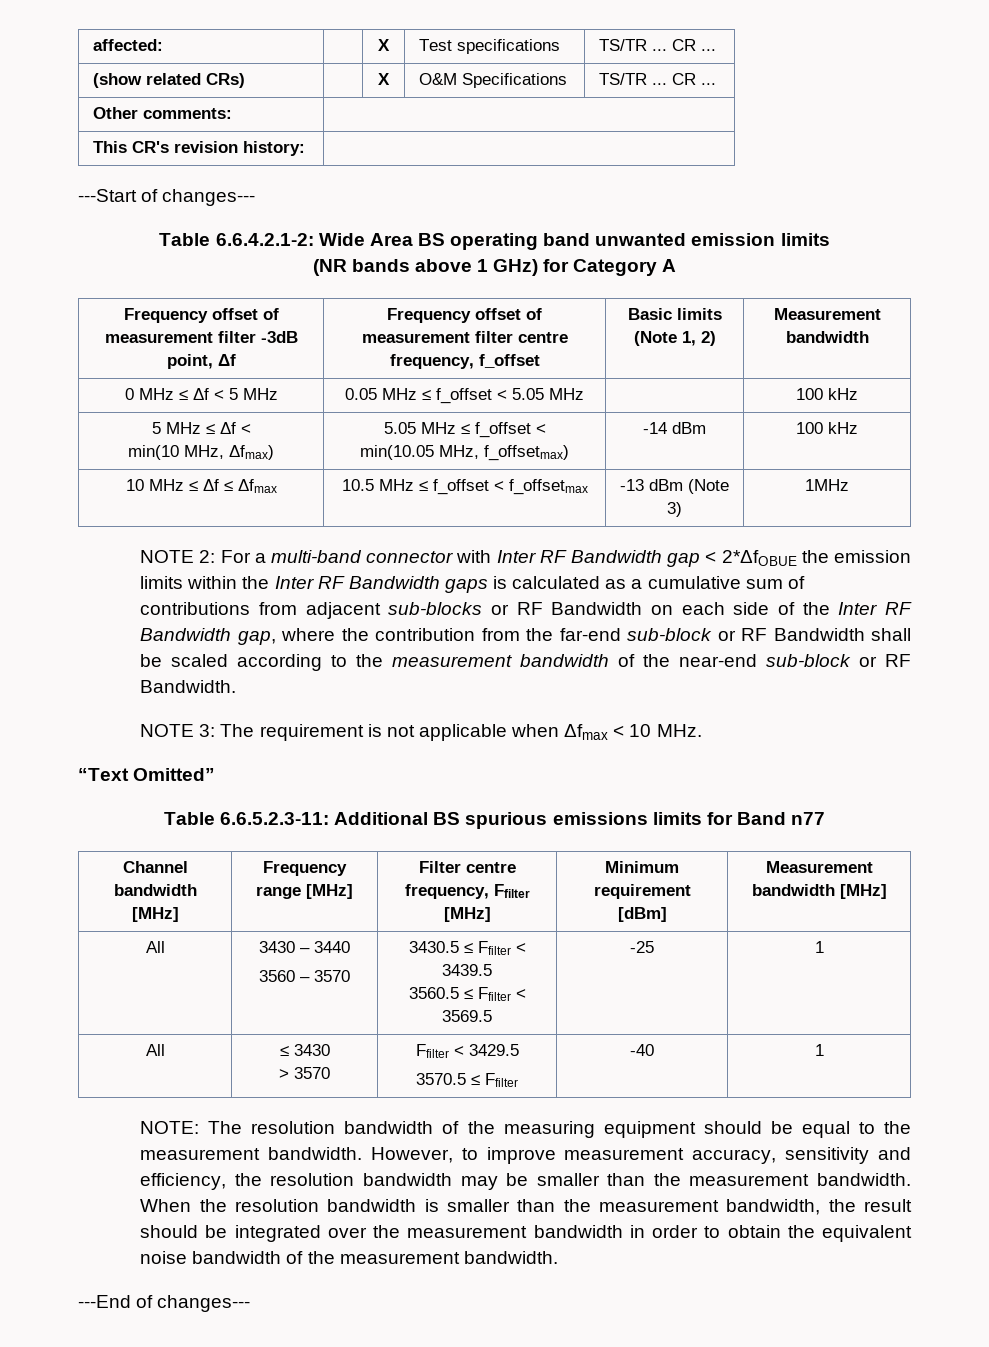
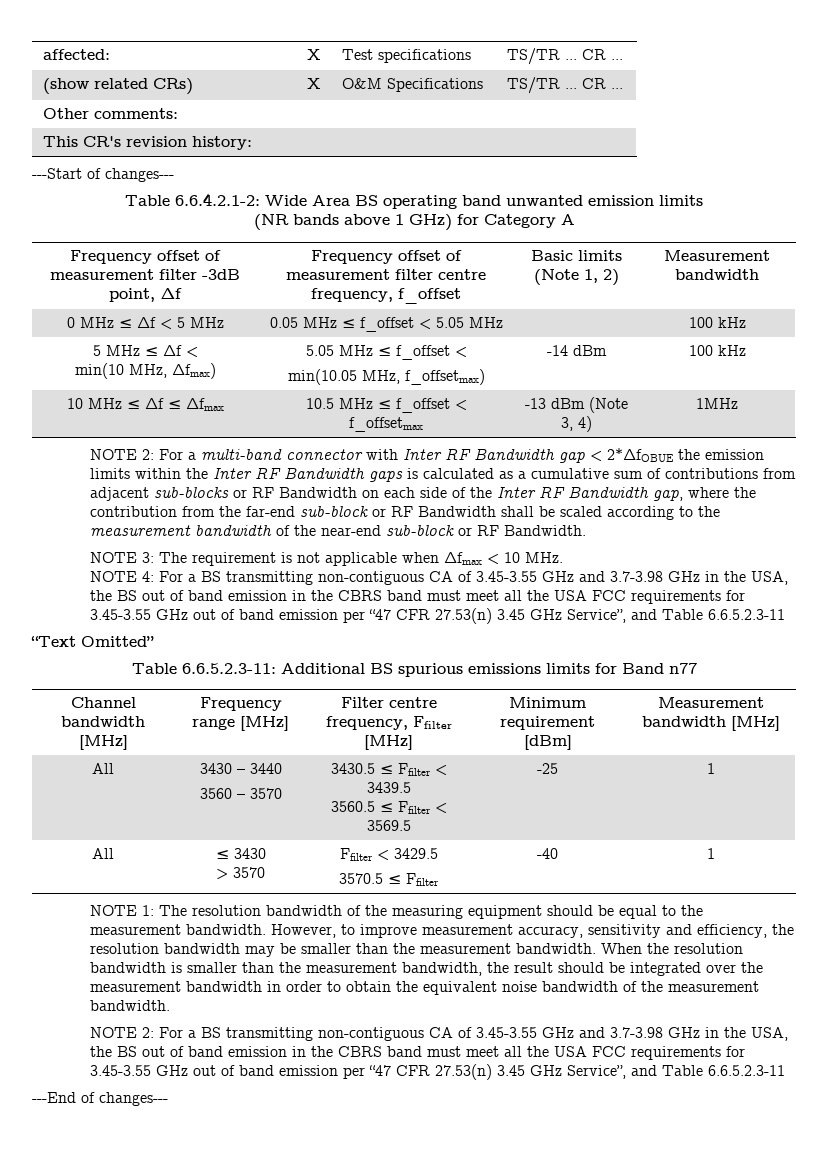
- 10 MHz ≤ Δf ≤ Δfmax | 10.5 MHz ≤ f_offset < f_offsetmax | -13 dBm (Note 3) | 1MHz
+ 10 MHz ≤ Δf ≤ Δfmax | 10.5 MHz ≤ f_offset < f_offsetmax | -13 dBm (Note 3, 4) | 1MHz
+ NOTE 4: For a BS transmitting non-contiguous CA of 3.45-3.55 GHz and 3.7-3.98 GHz in the USA, the BS out of band emission in the CBRS band must meet all the USA FCC requirements for 3.45-3.55 GHz out of band emission per “47 CFR 27.53(n) 3.45 GHz Service”, and Table 6.6.5.2.3-11
- NOTE: The resolution bandwidth of the measuring equipment should be equal to the measurement bandwidth.
+ NOTE 1: The resolution bandwidth of the measuring equipment should be equal to the measurement bandwidth.
+ NOTE 2: For a BS transmitting non-contiguous CA of 3.45-3.55 GHz and 3.7-3.98 GHz in the USA, the BS out of band emission in the CBRS band must meet all the USA FCC requirements for 3.45-3.55 GHz out of band emission per “47 CFR 27.53(n) 3.45 GHz Service”, and Table 6.6.5.2.3-11

